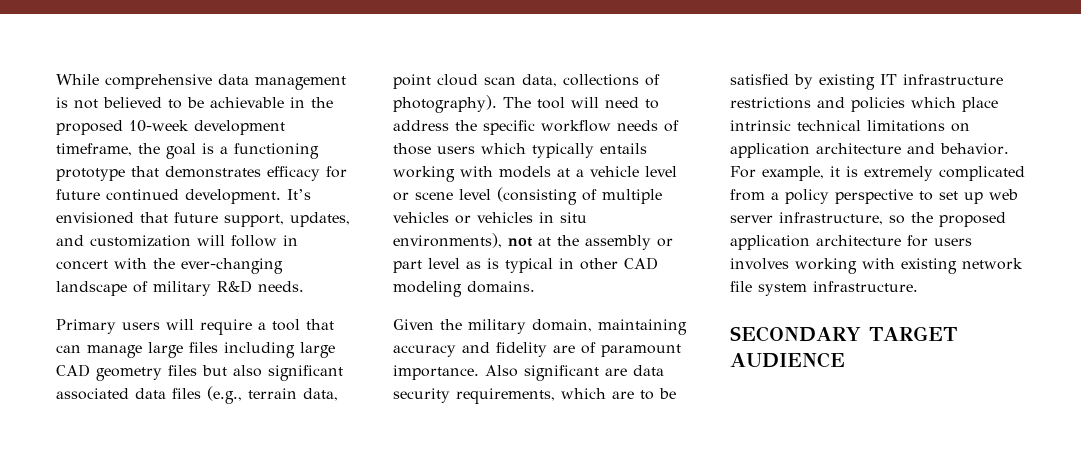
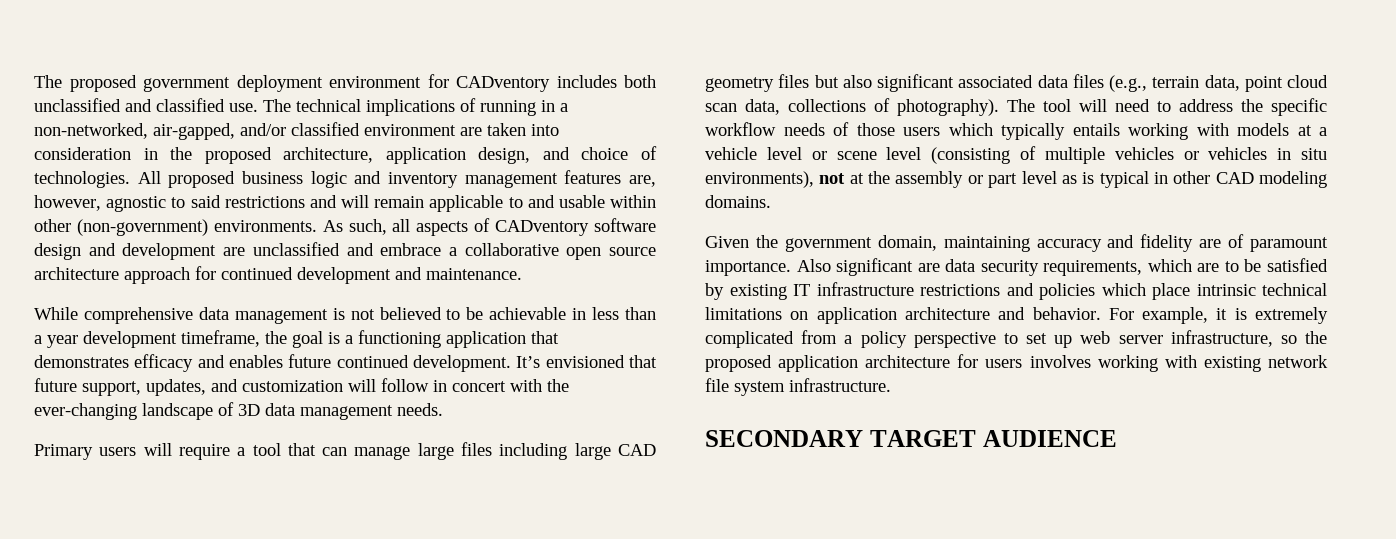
+ The proposed government deployment environment for CADventory includes both unclassified and classified use. The technical implications of running in a non-networked, air-gapped, and/or classified environment are taken into consideration in the proposed architecture, application design, and choice of technologies. All proposed business logic and inventory management features are, however, agnostic to said restrictions and will remain applicable to and usable within other (non-government) environments. As such, all aspects of CADventory software design and development are unclassified and embrace a collaborative open source architecture approach for continued development and maintenance.
- While comprehensive data management is not believed to be achievable in the proposed 10-week development timeframe, the goal is a functioning prototype that demonstrates efficacy for future continued development.
+ While comprehensive data management is not believed to be achievable in less than a year development timeframe, the goal is a functioning application that demonstrates efficacy and enables future continued development.
- It’s envisioned that future support, updates, and customization will follow in concert with the ever-changing landscape of military R&D needs.
+ It’s envisioned that future support, updates, and customization will follow in concert with the ever-changing landscape of 3D data management needs.
- Given the military domain, maintaining accuracy and fidelity are of paramount importance.
+ Given the government domain, maintaining accuracy and fidelity are of paramount importance.

